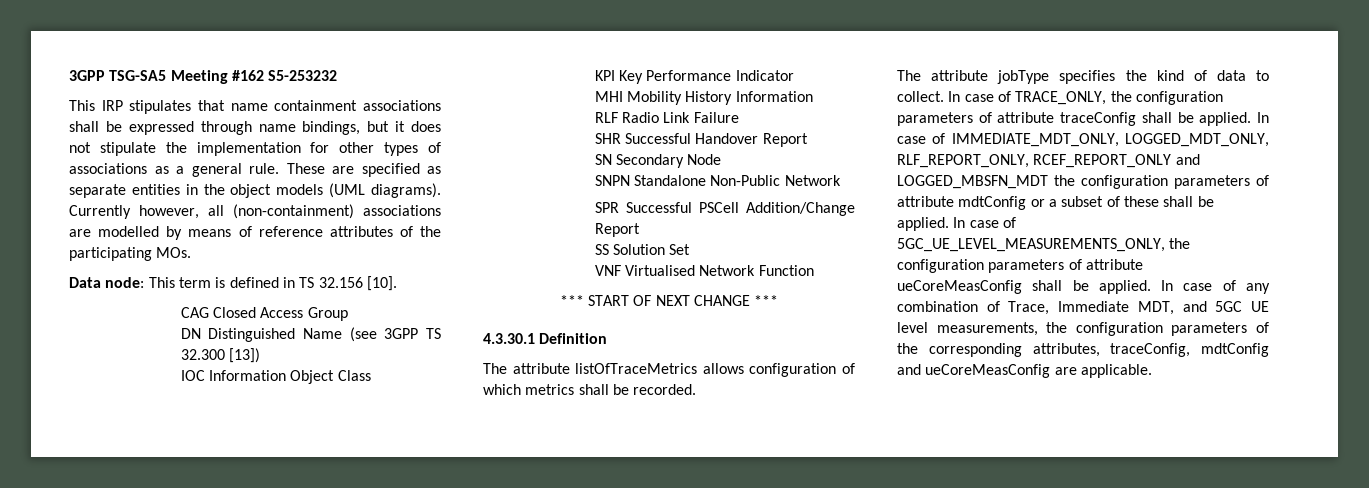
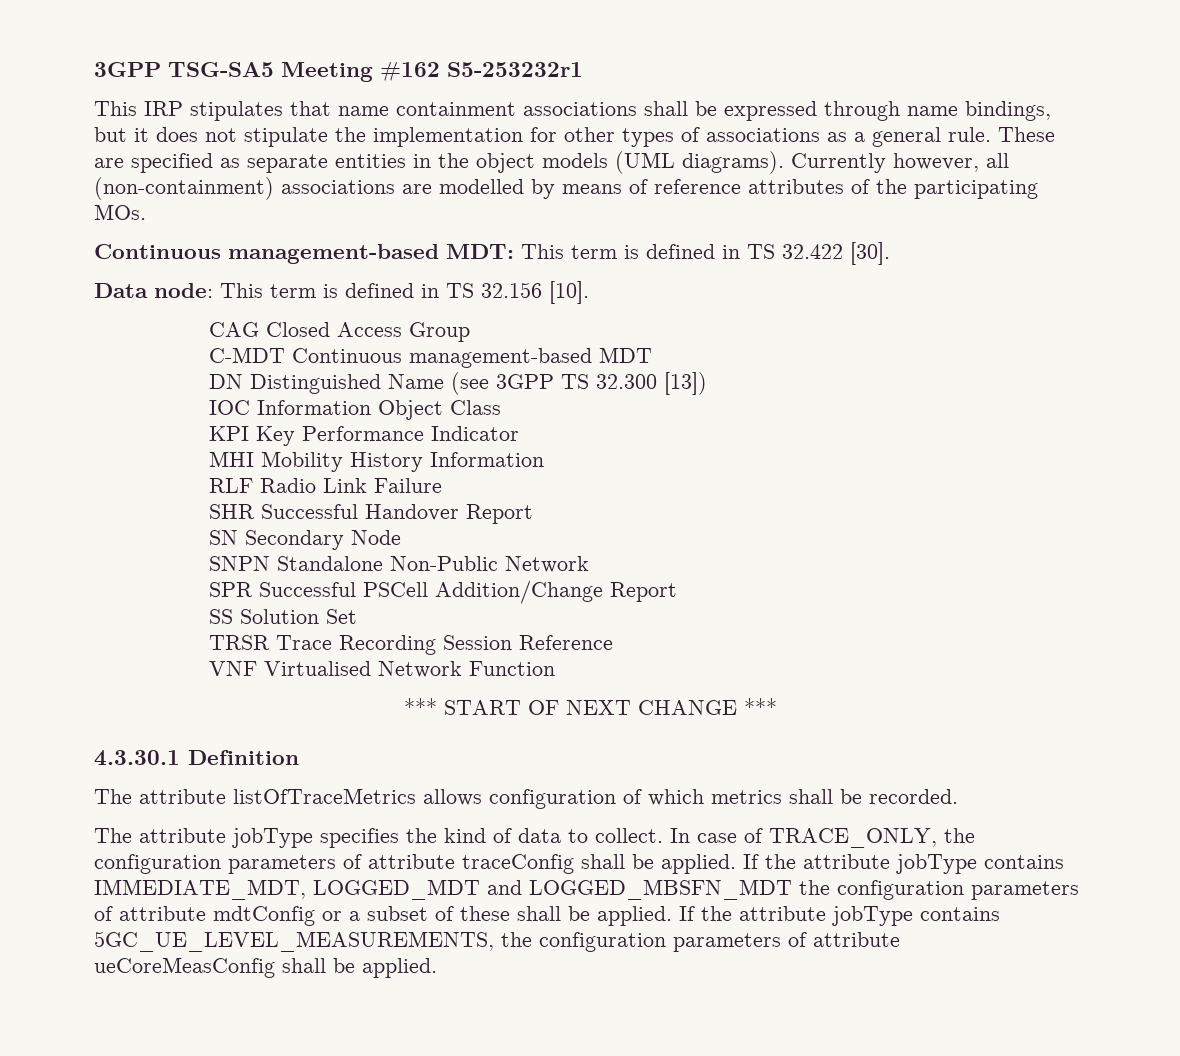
- 3GPP TSG-SA5 Meeting #162 S5-253232
+ 3GPP TSG-SA5 Meeting #162 S5-253232r1
+ Continuous management-based MDT: This term is defined in TS 32.422 [30].
+ C-MDT Continuous management-based MDT
+ TRSR Trace Recording Session Reference
- In case of IMMEDIATE_MDT_ONLY, LOGGED_MDT_ONLY, RLF_REPORT_ONLY, RCEF_REPORT_ONLY and LOGGED_MBSFN_MDT the configuration parameters of attribute mdtConfig or a subset of these shall be applied.
+ If the attribute jobType contains IMMEDIATE_MDT, LOGGED_MDT and LOGGED_MBSFN_MDT the configuration parameters of attribute mdtConfig or a subset of these shall be applied.
- In case of 5GC_UE_LEVEL_MEASUREMENTS_ONLY, the configuration parameters of attribute ueCoreMeasConfig shall be applied. In case of any combination of Trace, Immediate MDT, and 5GC UE level measurements, the configuration parameters of the corresponding attributes, traceConfig, mdtConfig and ueCoreMeasConfig are applicable.
+ If the attribute jobType contains 5GC_UE_LEVEL_MEASUREMENTS, the configuration parameters of attribute ueCoreMeasConfig shall be applied.

